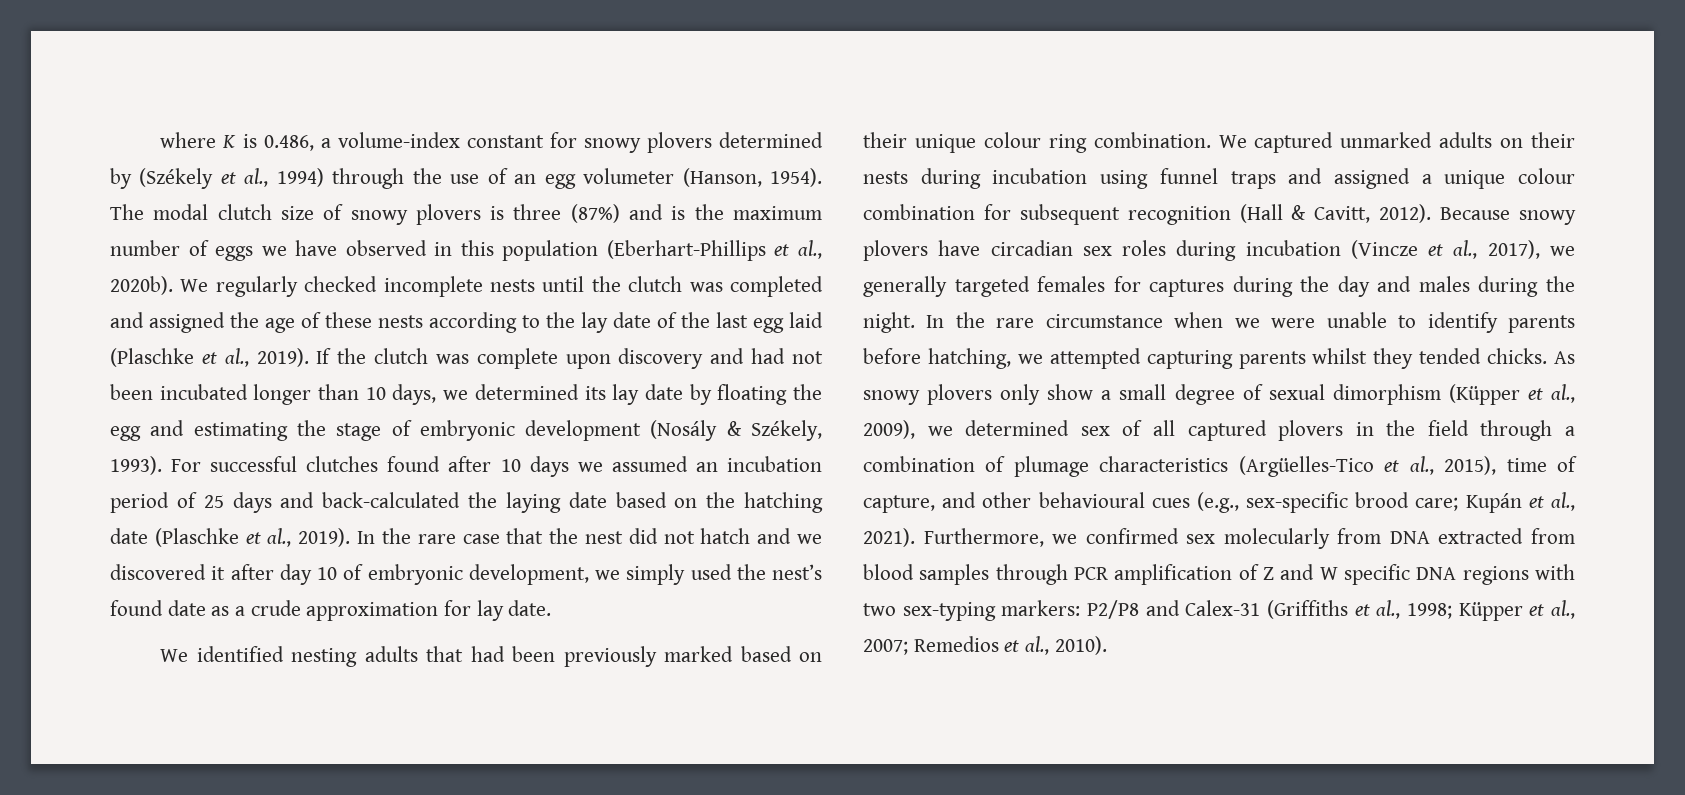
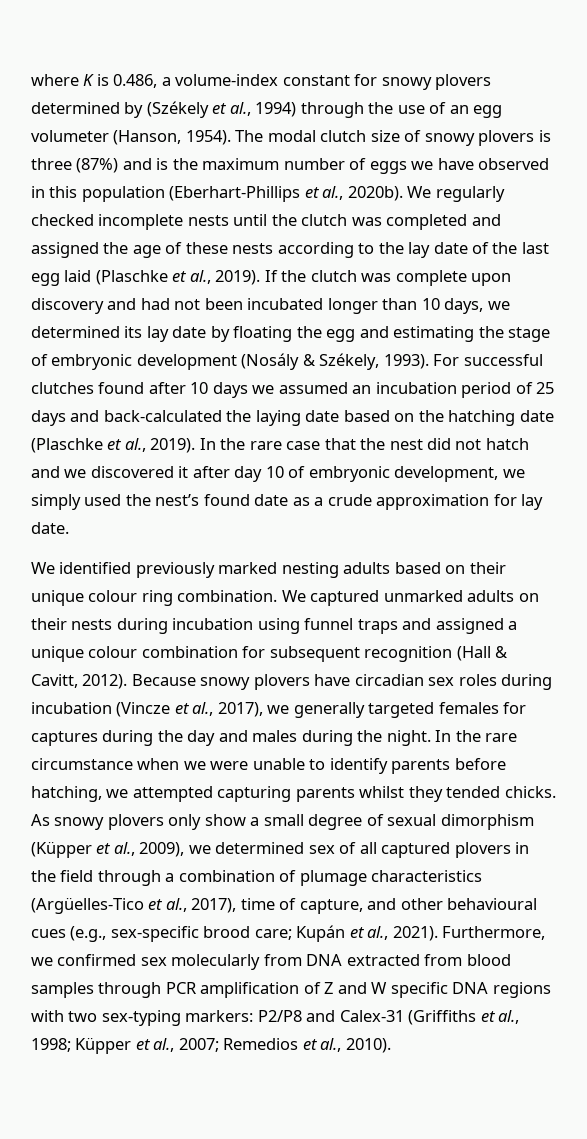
- We identified nesting adults that had been previously marked based on their unique colour ring combination.
+ We identified previously marked nesting adults based on their unique colour ring combination.
- As snowy plovers only show a small degree of sexual dimorphism (Küpper et al., 2009), we determined sex of all captured plovers in the field through a combination of plumage characteristics (Argüelles-Tico et al., 2015), time of capture, and other behavioural cues (e.g., sex-specific brood care; Kupán et al., 2021).
+ As snowy plovers only show a small degree of sexual dimorphism (Küpper et al., 2009), we determined sex of all captured plovers in the field through a combination of plumage characteristics (Argüelles-Tico et al., 2017), time of capture, and other behavioural cues (e.g., sex-specific brood care; Kupán et al., 2021).

